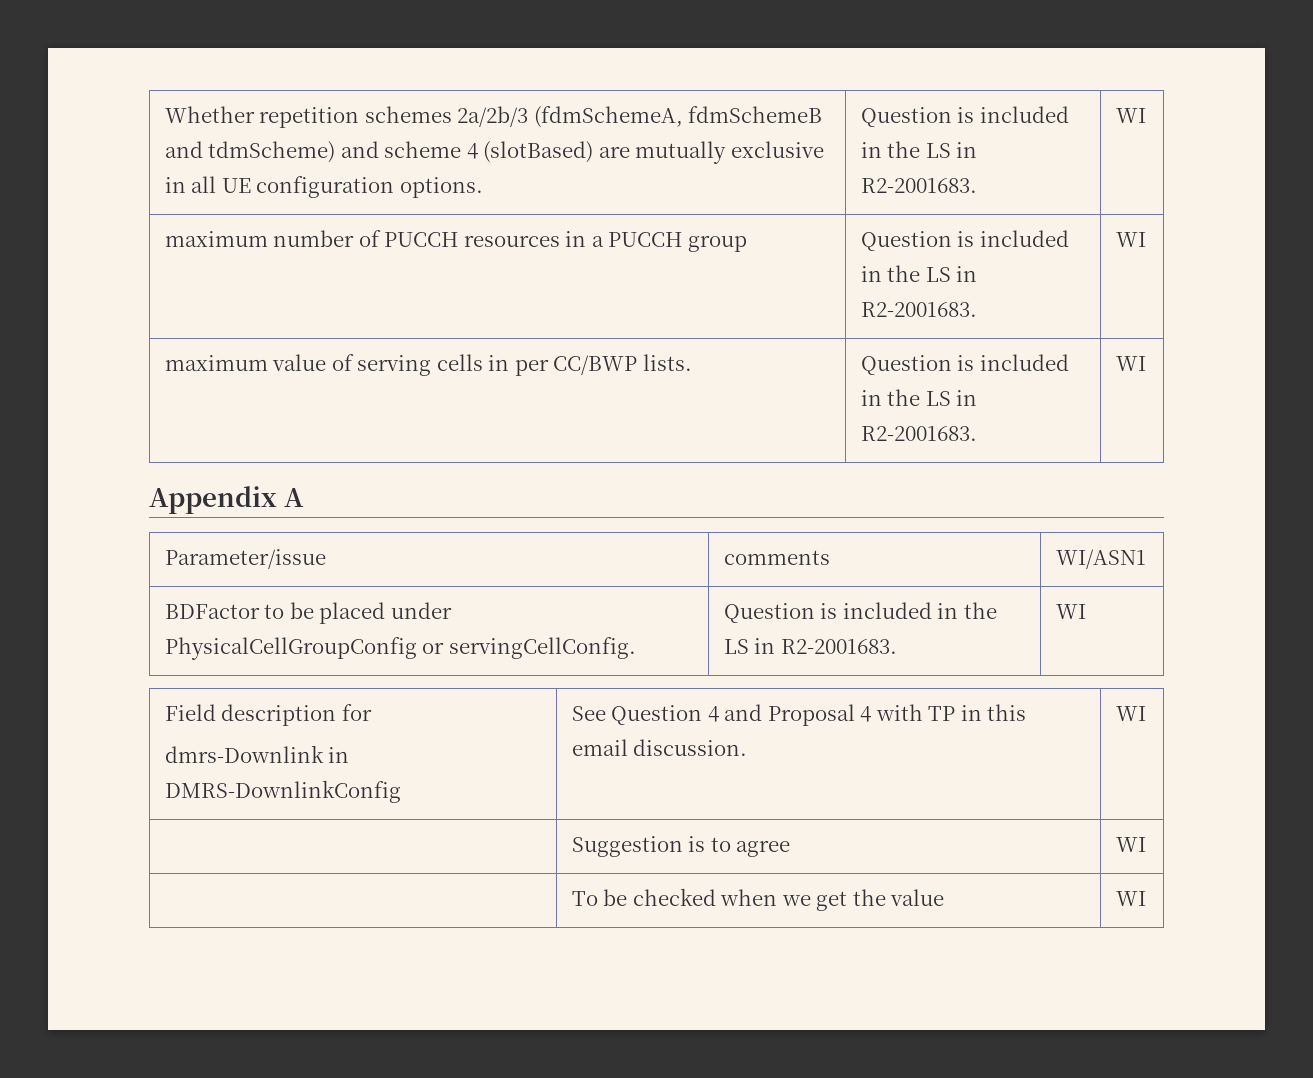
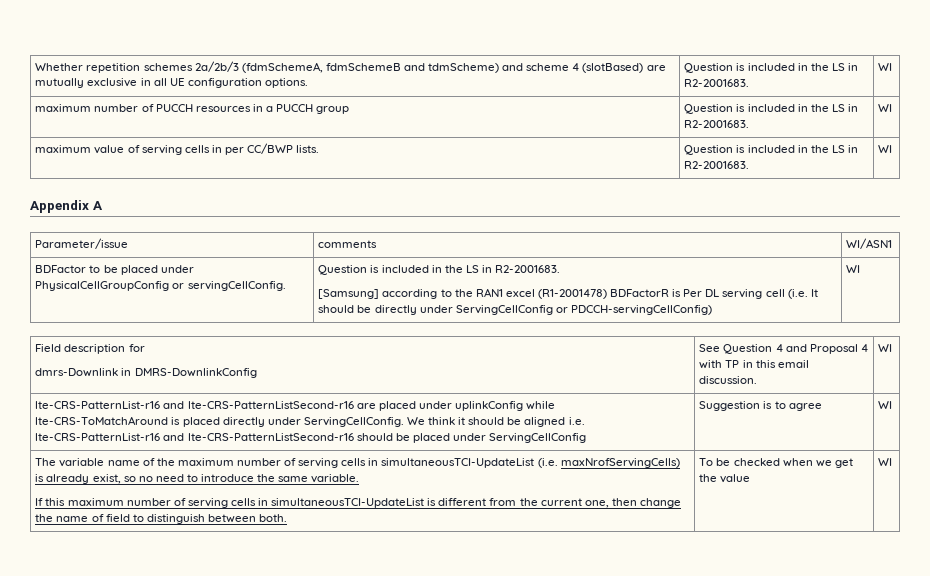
- BDFactor to be placed under PhysicalCellGroupConfig or servingCellConfig. | Question is included in the LS in R2-2001683. | WI
+ BDFactor to be placed under PhysicalCellGroupConfig or servingCellConfig. | Question is included in the LS in R2-2001683.
+ [Samsung] according to the RAN1 excel (R1-2001478) BDFactorR is Per DL serving cell (i.e. It should be directly under ServingCellConfig or PDCCH-servingCellConfig) | WI
- | Suggestion is to agree | WI
+ lte-CRS-PatternList-r16 and lte-CRS-PatternListSecond-r16 are placed under uplinkConfig while lte-CRS-ToMatchAround is placed directly under ServingCellConfig. We think it should be aligned i.e. lte-CRS-PatternList-r16 and lte-CRS-PatternListSecond-r16 should be placed under ServingCellConfig | Suggestion is to agree | WI
+ The variable name of the maximum number of serving cells in simultaneousTCI-UpdateList (i.e. maxNrofServingCells) is already exist, so no need to introduce the same variable.
+ If this maximum number of serving cells in simultaneousTCI-UpdateList is different from the current one, then change the name of field to distinguish between both.

